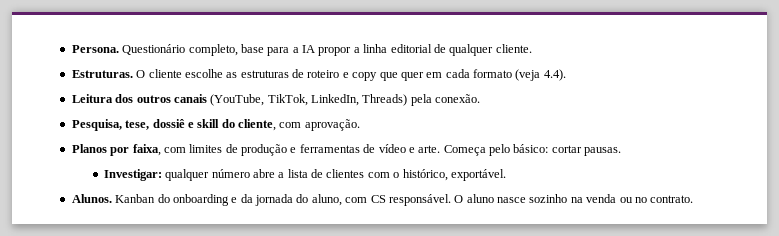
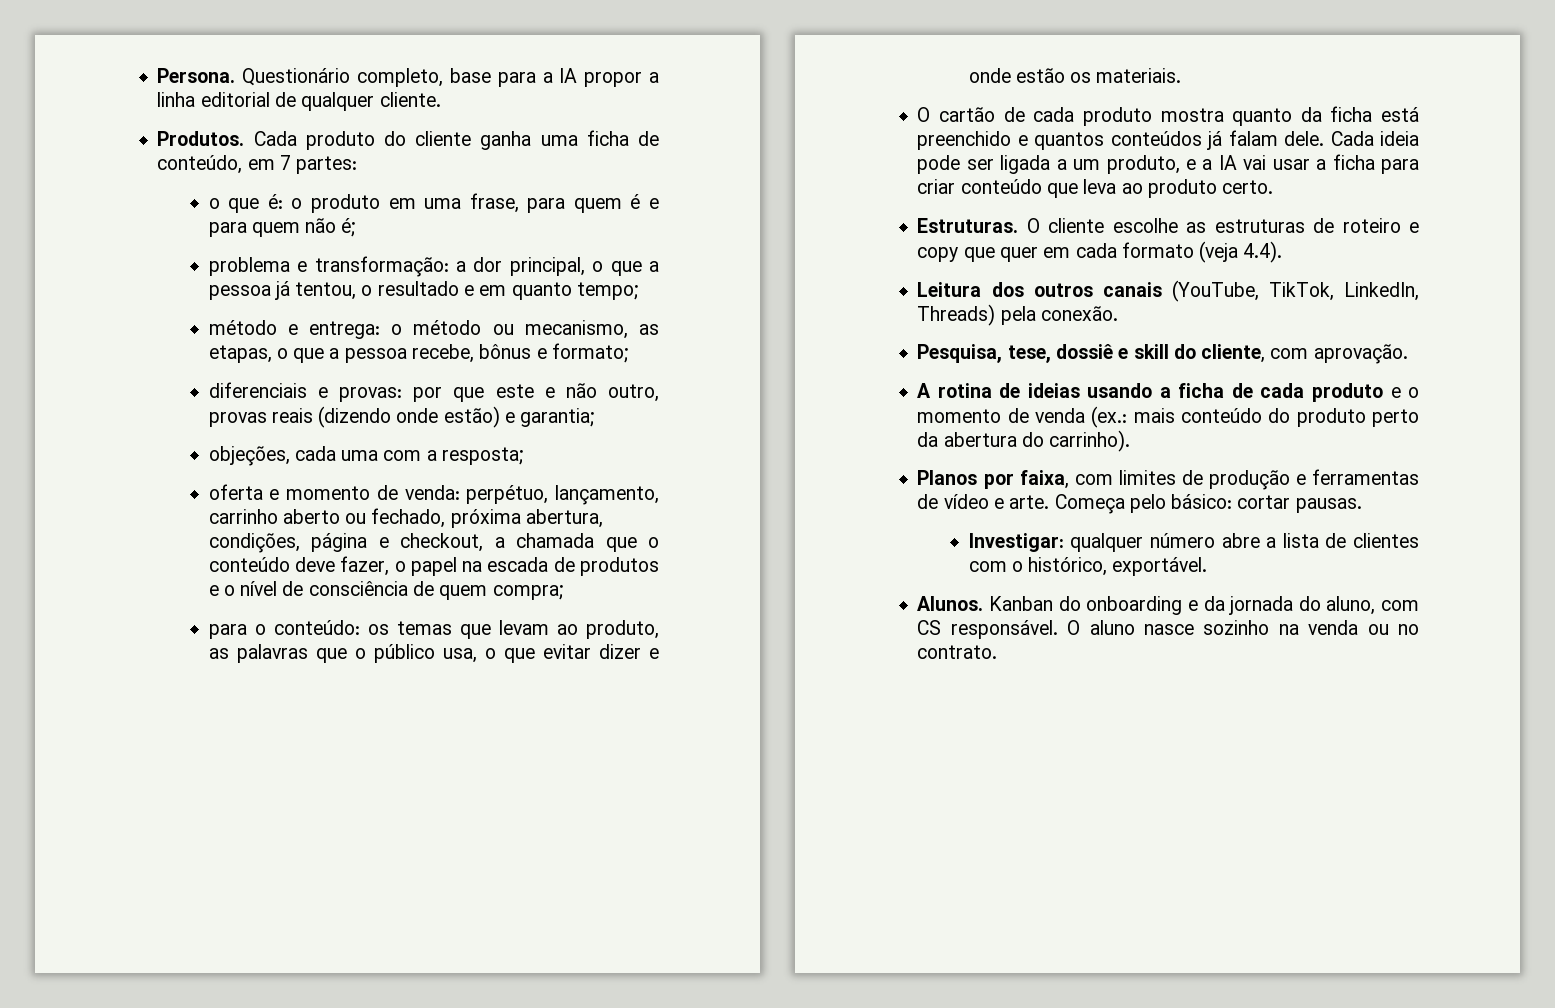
+ Produtos. Cada produto do cliente ganha uma ficha de conteúdo, em 7 partes:
+ o que é: o produto em uma frase, para quem é e para quem não é;
+ problema e transformação: a dor principal, o que a pessoa já tentou, o resultado e em quanto tempo;
+ método e entrega: o método ou mecanismo, as etapas, o que a pessoa recebe, bônus e formato;
+ diferenciais e provas: por que este e não outro, provas reais (dizendo onde estão) e garantia;
+ objeções, cada uma com a resposta;
+ oferta e momento de venda: perpétuo, lançamento, carrinho aberto ou fechado, próxima abertura, condições, página e checkout, a chamada que o conteúdo deve fazer, o papel na escada de produtos e o nível de consciência de quem compra;
+ para o conteúdo: os temas que levam ao produto, as palavras que o público usa, o que evitar dizer e onde estão os materiais.
+ O cartão de cada produto mostra quanto da ficha está preenchido e quantos conteúdos já falam dele. Cada ideia pode ser ligada a um produto, e a IA vai usar a ficha para criar conteúdo que leva ao produto certo.
+ A rotina de ideias usando a ficha de cada produto e o momento de venda (ex.: mais conteúdo do produto perto da abertura do carrinho).

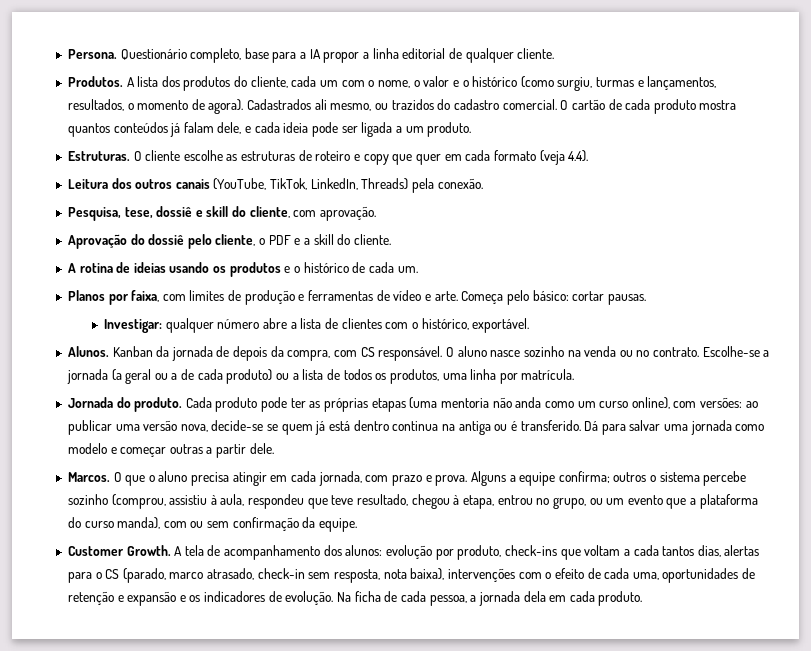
- Cada produto do cliente ganha uma ficha de conteúdo, em 7 partes:
- o que é: o produto em uma frase, para quem é e para quem não é;
- problema e transformação: a dor principal, o que a pessoa já tentou, o resultado e em quanto tempo;
- método e entrega: o método ou mecanismo, as etapas, o que a pessoa recebe, bônus e formato;
- diferenciais e provas: por que este e não outro, provas reais (dizendo onde estão) e garantia;
- objeções, cada uma com a resposta;
- oferta e momento de venda: perpétuo, lançamento, carrinho aberto ou fechado, próxima abertura, condições, página e checkout, a chamada que o conteúdo deve fazer, o papel na escada de produtos e o nível de consciência de quem compra;
- para o conteúdo: os temas que levam ao produto, as palavras que o público usa, o que evitar dizer e onde estão os materiais.
- O cartão de cada produto mostra quanto da ficha está preenchido e quantos conteúdos já falam dele. Cada ideia pode ser ligada a um produto, e a IA vai usar a ficha para criar conteúdo que leva ao produto certo.
+ A lista dos produtos do cliente, cada um com o nome, o valor e o histórico (como surgiu, turmas e lançamentos, resultados, o momento de agora). Cadastrados ali mesmo, ou trazidos do cadastro comercial. O cartão de cada produto mostra quantos conteúdos já falam dele, e cada ideia pode ser ligada a um produto.
+ Aprovação do dossiê pelo cliente, o PDF e a skill do cliente.
- A rotina de ideias usando a ficha de cada produto e o momento de venda (ex.: mais conteúdo do produto perto da abertura do carrinho).
+ A rotina de ideias usando os produtos e o histórico de cada um.
- Kanban do onboarding e da jornada do aluno, com CS responsável.
+ Kanban da jornada de depois da compra, com CS responsável.
+ Escolhe-se a jornada (a geral ou a de cada produto) ou a lista de todos os produtos, uma linha por matrícula.
+ Jornada do produto. Cada produto pode ter as próprias etapas (uma mentoria não anda como um curso online), com versões: ao publicar uma versão nova, decide-se se quem já está dentro continua na antiga ou é transferido. Dá para salvar uma jornada como modelo e começar outras a partir dele.
+ Marcos. O que o aluno precisa atingir em cada jornada, com prazo e prova. Alguns a equipe confirma; outros o sistema percebe sozinho (comprou, assistiu à aula, respondeu que teve resultado, chegou à etapa, entrou no grupo, ou um evento que a plataforma do curso manda), com ou sem confirmação da equipe.
+ Customer Growth. A tela de acompanhamento dos alunos: evolução por produto, check-ins que voltam a cada tantos dias, alertas para o CS (parado, marco atrasado, check-in sem resposta, nota baixa), intervenções com o efeito de cada uma, oportunidades de retenção e expansão e os indicadores de evolução. Na ficha de cada pessoa, a jornada dela em cada produto.

